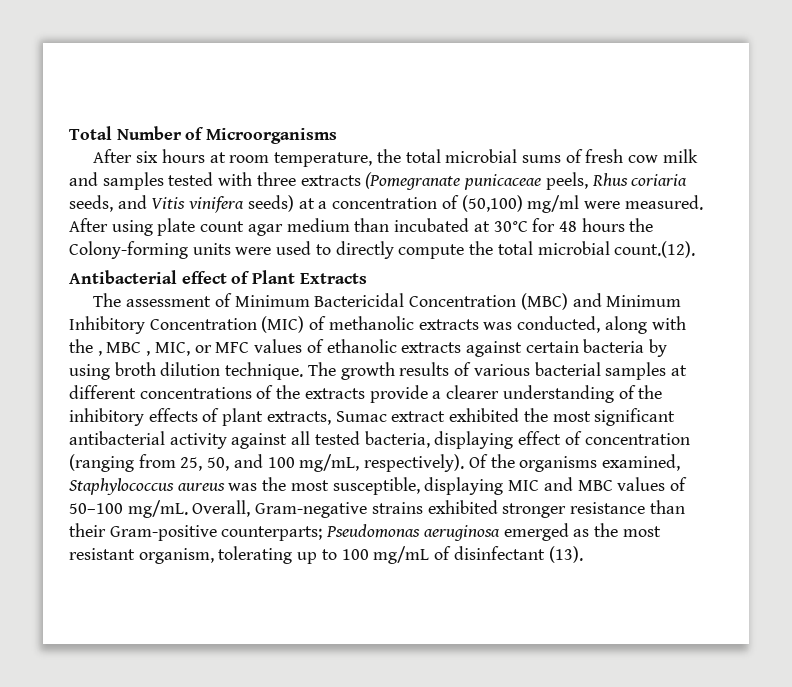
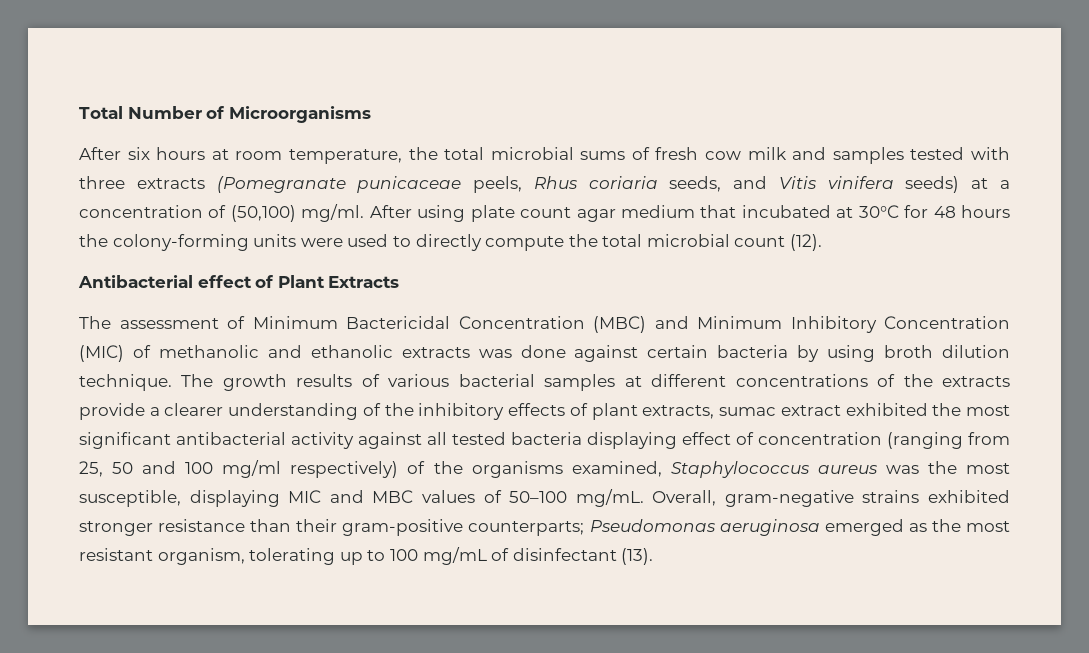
- After six hours at room temperature, the total microbial sums of fresh cow milk and samples tested with three extracts (Pomegranate punicaceae peels, Rhus coriaria seeds, and Vitis vinifera seeds) at a concentration of (50,100) mg/ml were measured.
+ After six hours at room temperature, the total microbial sums of fresh cow milk and samples tested with three extracts (Pomegranate punicaceae peels, Rhus coriaria seeds, and Vitis vinifera seeds) at a concentration of (50,100) mg/ml.
- After using plate count agar medium than incubated at 30°C for 48 hours the Colony-forming units were used to directly compute the total microbial count.(12).
+ After using plate count agar medium that incubated at 30°C for 48 hours the colony-forming units were used to directly compute the total microbial count (12).
- The assessment of Minimum Bactericidal Concentration (MBC) and Minimum Inhibitory Concentration (MIC) of methanolic extracts was conducted, along with the , MBC , MIC, or MFC values of ethanolic extracts against certain bacteria by using broth dilution technique.
+ The assessment of Minimum Bactericidal Concentration (MBC) and Minimum Inhibitory Concentration (MIC) of methanolic and ethanolic extracts was done against certain bacteria by using broth dilution technique.
- The growth results of various bacterial samples at different concentrations of the extracts provide a clearer understanding of the inhibitory effects of plant extracts, Sumac extract exhibited the most significant antibacterial activity against all tested bacteria, displaying effect of concentration (ranging from 25, 50, and 100 mg/mL, respectively). Of the organisms examined, Staphylococcus aureus was the most susceptible, displaying MIC and MBC values of 50–100 mg/mL.
+ The growth results of various bacterial samples at different concentrations of the extracts provide a clearer understanding of the inhibitory effects of plant extracts, sumac extract exhibited the most significant antibacterial activity against all tested bacteria displaying effect of concentration (ranging from 25, 50 and 100 mg/ml respectively) of the organisms examined, Staphylococcus aureus was the most susceptible, displaying MIC and MBC values of 50–100 mg/mL.
- Overall, Gram-negative strains exhibited stronger resistance than their Gram-positive counterparts; Pseudomonas aeruginosa emerged as the most resistant organism, tolerating up to 100 mg/mL of disinfectant (13).
+ Overall, gram-negative strains exhibited stronger resistance than their gram-positive counterparts; Pseudomonas aeruginosa emerged as the most resistant organism, tolerating up to 100 mg/mL of disinfectant (13).

